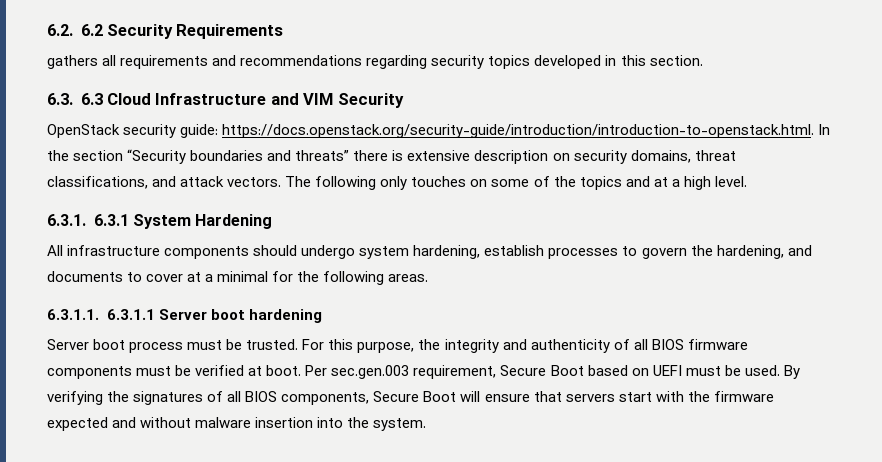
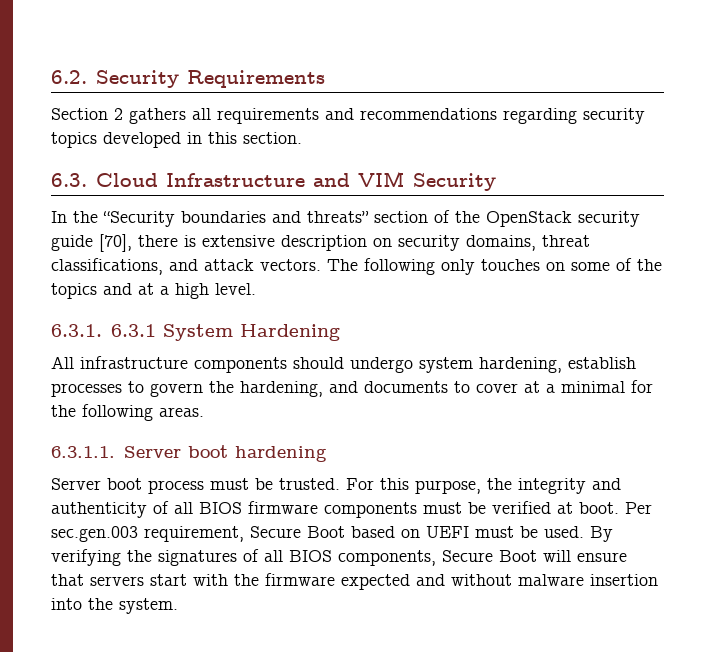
- 6.2. 6.2 Security Requirements
+ 6.2. Security Requirements
- gathers all requirements and recommendations regarding security topics developed in this section.
+ Section 2 gathers all requirements and recommendations regarding security topics developed in this section.
- 6.3. 6.3 Cloud Infrastructure and VIM Security
+ 6.3. Cloud Infrastructure and VIM Security
- OpenStack security guide: https://docs.openstack.org/security-guide/introduction/introduction-to-openstack.html. In the section “Security boundaries and threats” there is extensive description on security domains, threat classifications, and attack vectors.
+ In the “Security boundaries and threats” section of the OpenStack security guide [70], there is extensive description on security domains, threat classifications, and attack vectors.
- 6.3.1.1. 6.3.1.1 Server boot hardening
+ 6.3.1.1. Server boot hardening

